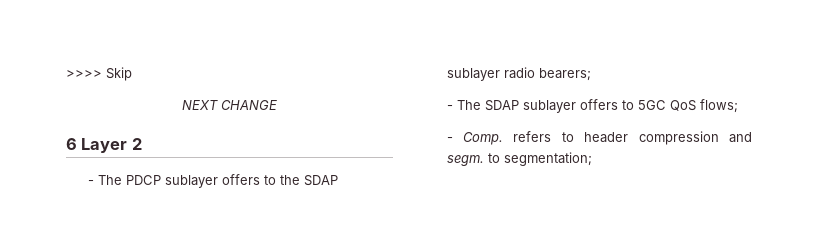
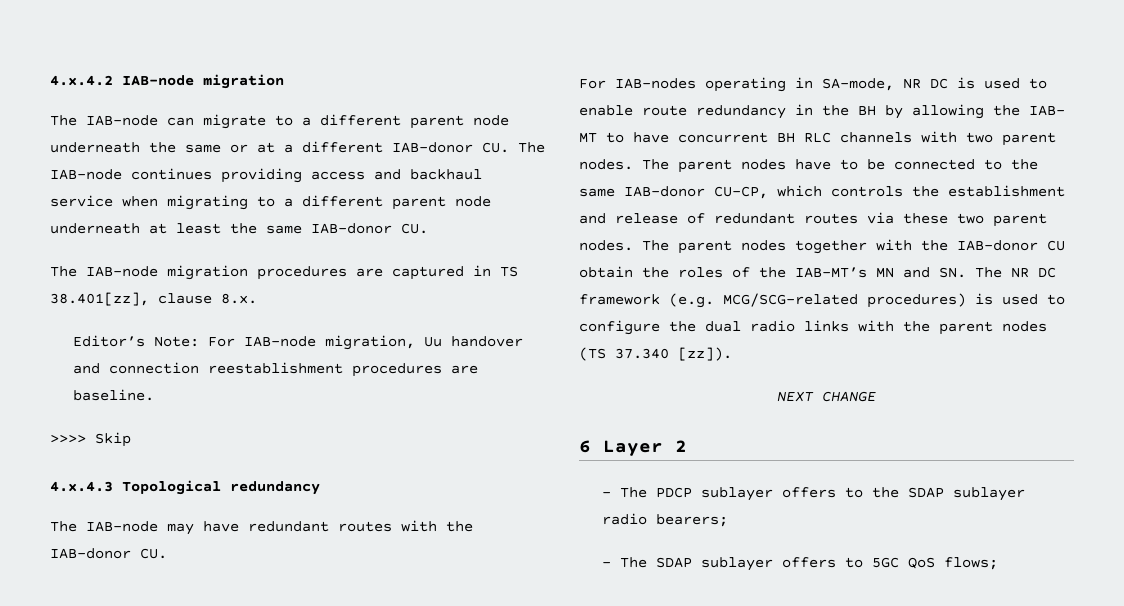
+ 4.x.4.2 IAB-node migration
+ The IAB-node can migrate to a different parent node underneath the same or at a different IAB-donor CU. The IAB-node continues providing access and backhaul service when migrating to a different parent node underneath at least the same IAB-donor CU.
+ The IAB-node migration procedures are captured in TS 38.401[zz], clause 8.x.
+ Editor’s Note: For IAB-node migration, Uu handover and connection reestablishment procedures are baseline.
  >>>> Skip
+ 4.x.4.3 Topological redundancy
+ The IAB-node may have redundant routes with the IAB-donor CU.
+ For IAB-nodes operating in SA-mode, NR DC is used to enable route redundancy in the BH by allowing the IAB- MT to have concurrent BH RLC channels with two parent nodes. The parent nodes have to be connected to the same IAB-donor CU-CP, which controls the establishment and release of redundant routes via these two parent nodes. The parent nodes together with the IAB-donor CU obtain the roles of the IAB-MT’s MN and SN. The NR DC framework (e.g. MCG/SCG-related procedures) is used to configure the dual radio links with the parent nodes (TS 37.340 [zz]).
- - Comp. refers to header compression and segm. to segmentation;

